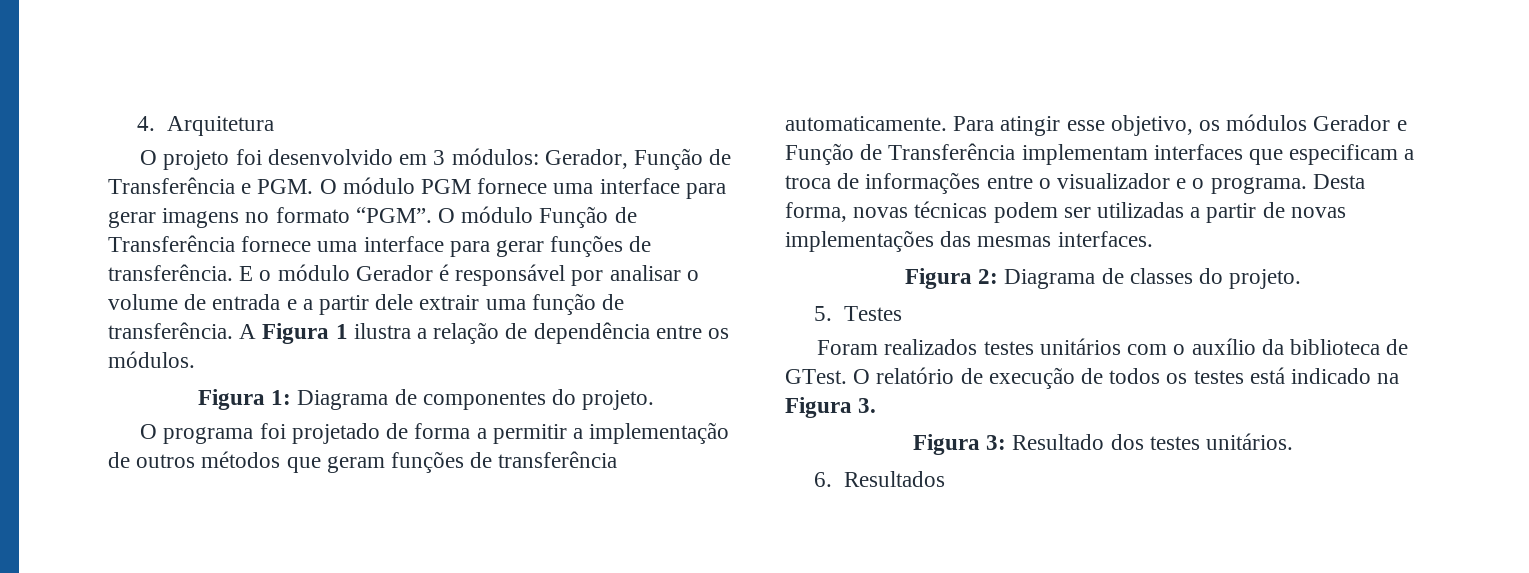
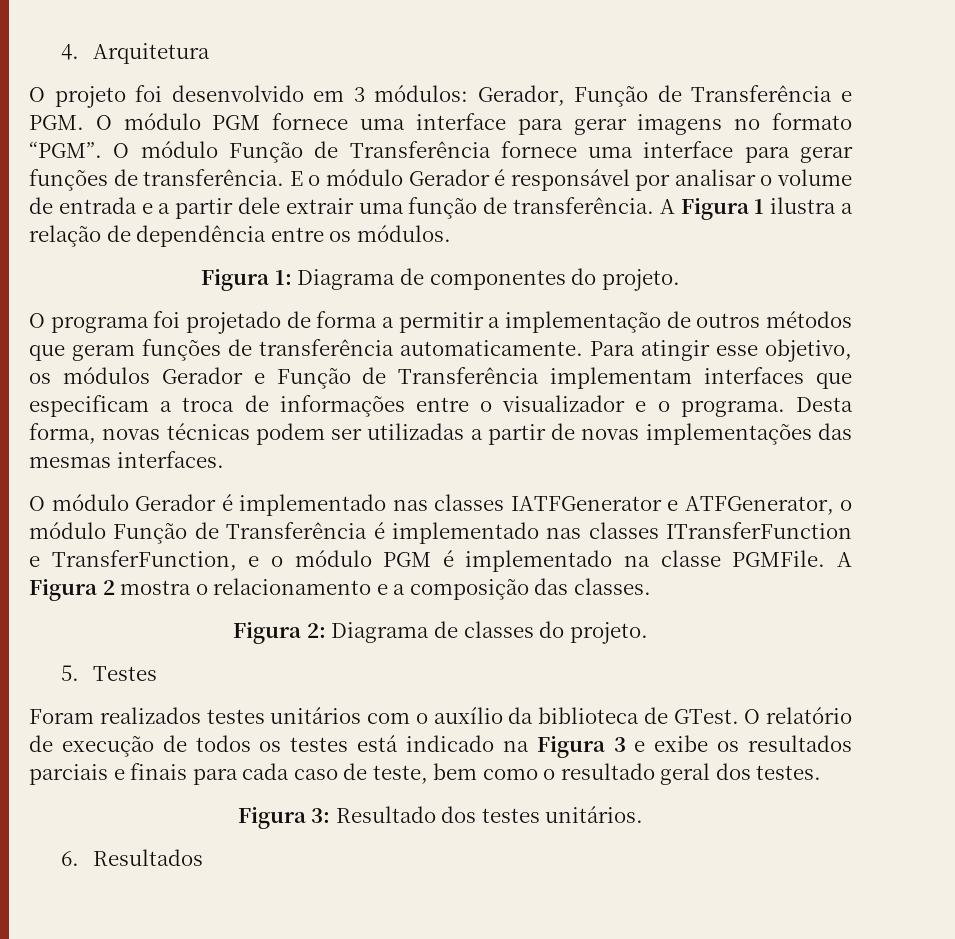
+ O módulo Gerador é implementado nas classes IATFGenerator e ATFGenerator, o módulo Função de Transferência é implementado nas classes ITransferFunction e TransferFunction, e o módulo PGM é implementado na classe PGMFile. A Figura 2 mostra o relacionamento e a composição das classes.
- O relatório de execução de todos os testes está indicado na Figura 3.
+ O relatório de execução de todos os testes está indicado na Figura 3 e exibe os resultados parciais e finais para cada caso de teste, bem como o resultado geral dos testes.

